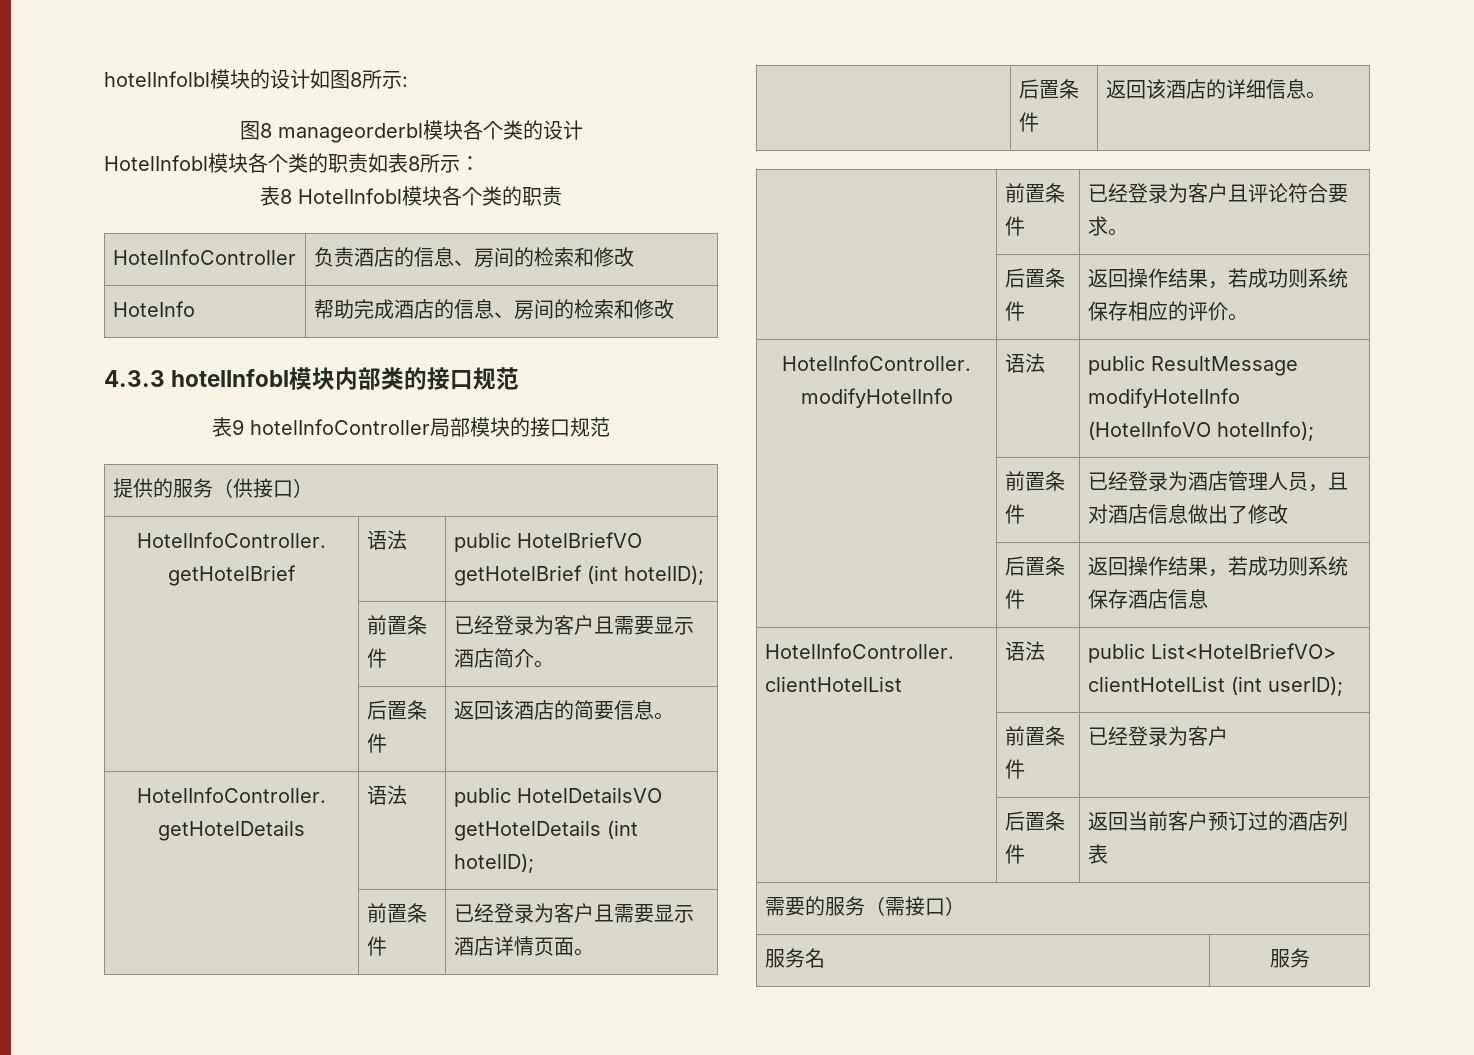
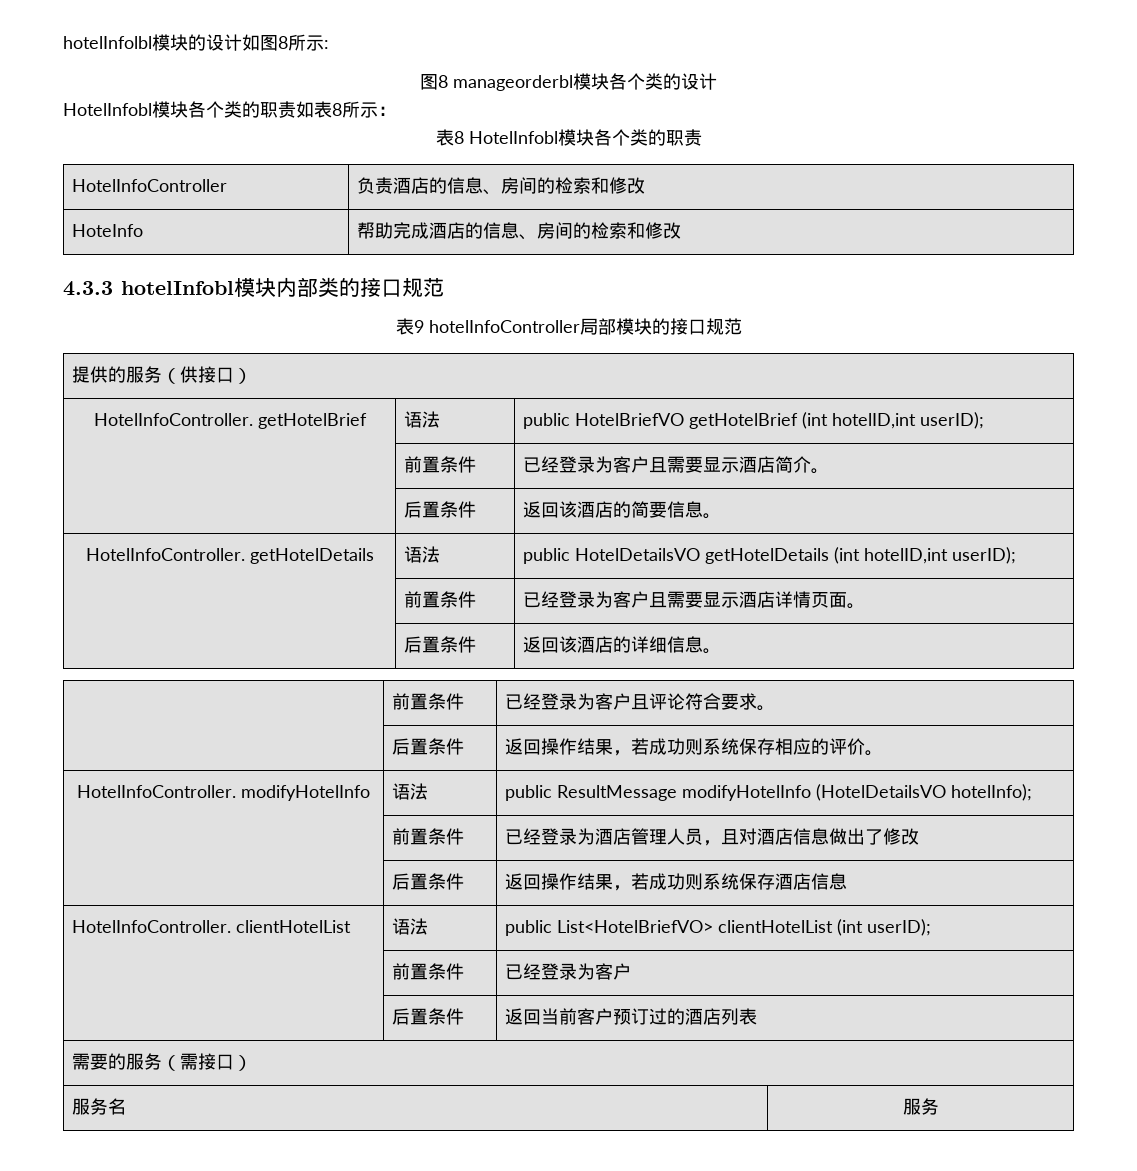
- HotelInfoController. getHotelBrief | 语法 | public HotelBriefVO getHotelBrief (int hotelID);
+ HotelInfoController. getHotelBrief | 语法 | public HotelBriefVO getHotelBrief (int hotelID,int userID);
- HotelInfoController. getHotelDetails | 语法 | public HotelDetailsVO getHotelDetails (int hotelID);
+ HotelInfoController. getHotelDetails | 语法 | public HotelDetailsVO getHotelDetails (int hotelID,int userID);
- HotelInfoController. modifyHotelInfo | 语法 | public ResultMessage modifyHotelInfo (HotelInfoVO hotelInfo);
+ HotelInfoController. modifyHotelInfo | 语法 | public ResultMessage modifyHotelInfo (HotelDetailsVO hotelInfo);

